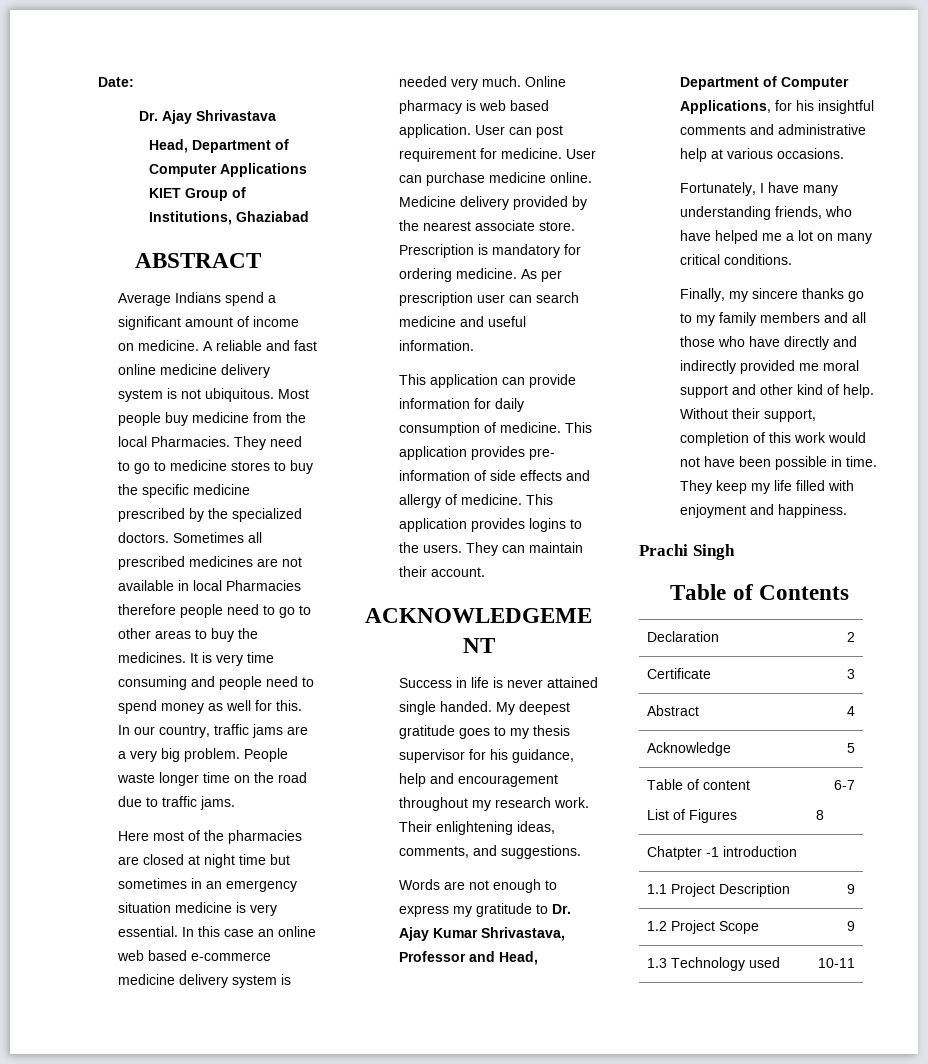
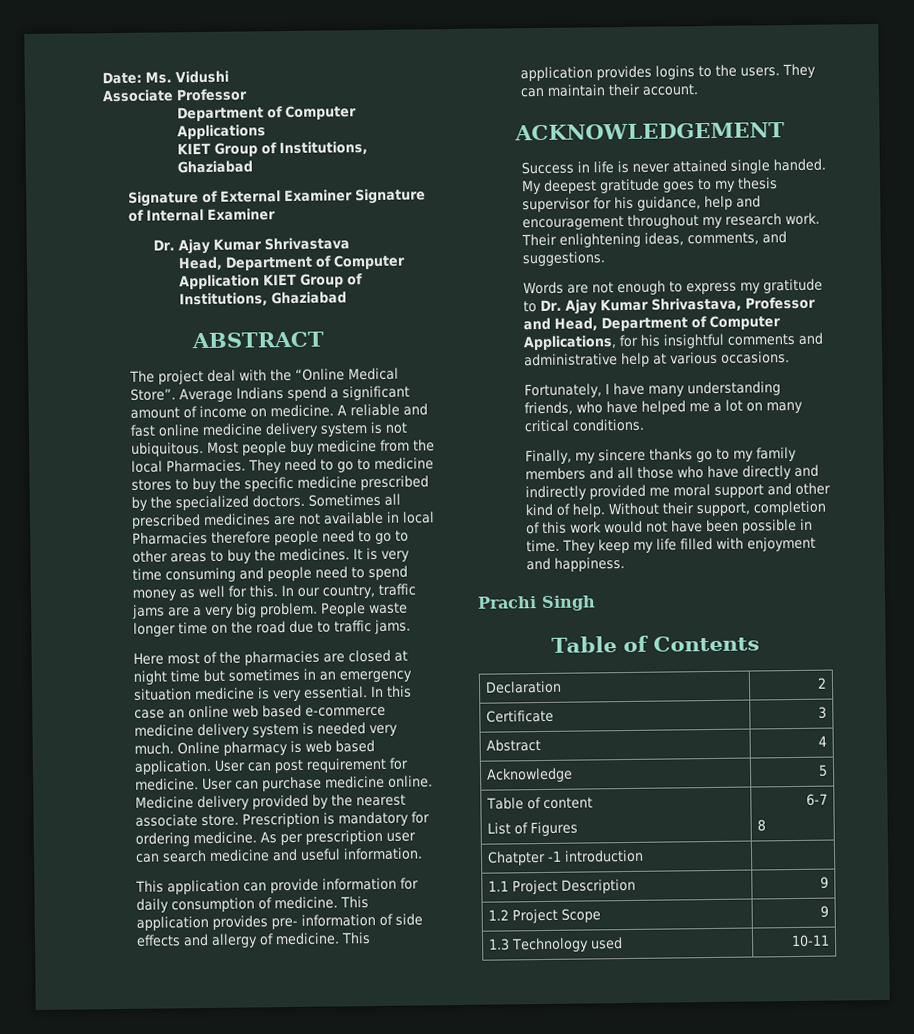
- Date:
- Dr. Ajay Shrivastava
+ Date: Ms. Vidushi
+ Associate Professor
+ Department of Computer Applications
+ KIET Group of Institutions, Ghaziabad
+ Signature of External Examiner Signature of Internal Examiner
+ Dr. Ajay Kumar Shrivastava
- Head, Department of Computer Applications KIET Group of Institutions, Ghaziabad
+ Head, Department of Computer Application KIET Group of Institutions, Ghaziabad
+ The project deal with the “Online Medical Store”.

